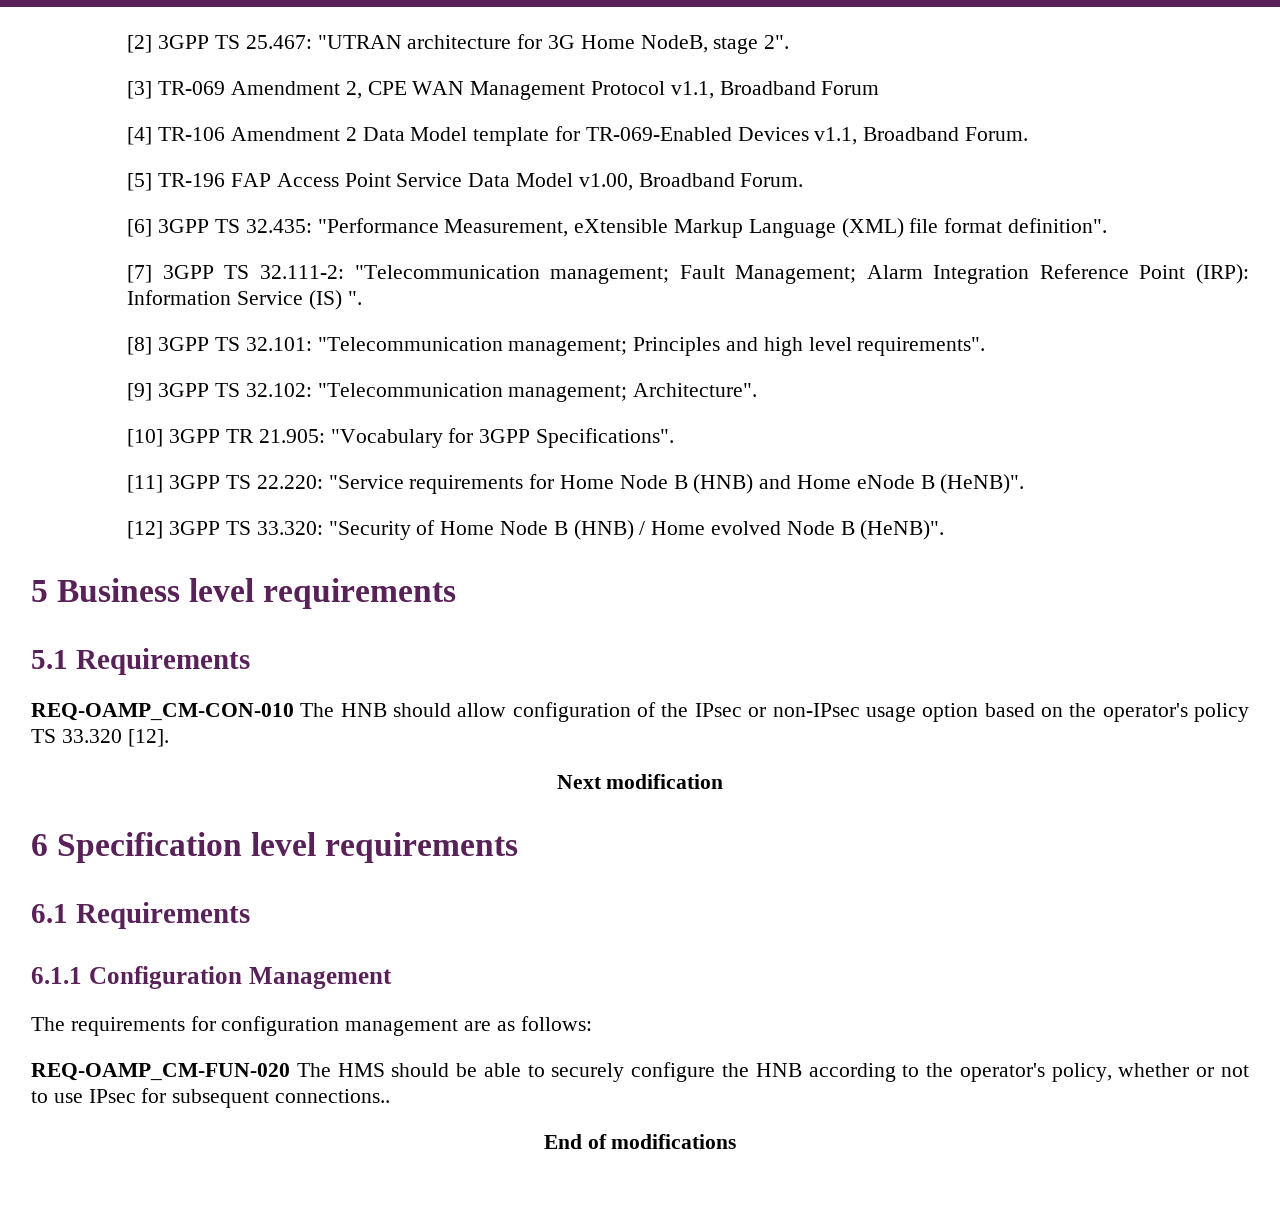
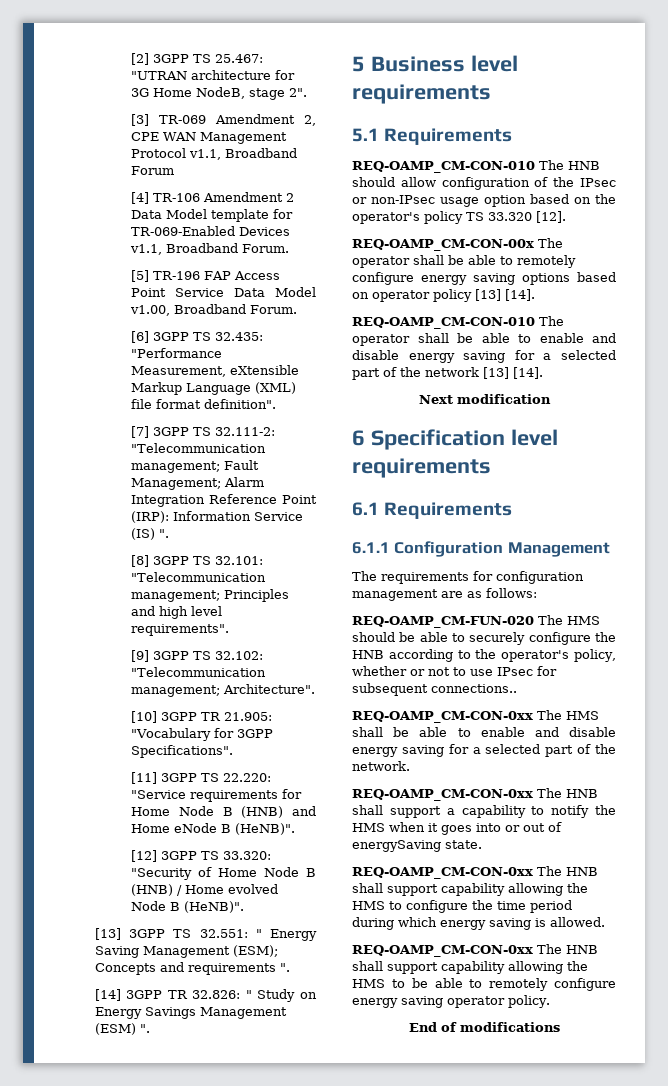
+ [13] 3GPP TS 32.551: " Energy Saving Management (ESM); Concepts and requirements ".
+ [14] 3GPP TR 32.826: " Study on Energy Savings Management (ESM) ".
+ REQ-OAMP_CM-CON-00x The operator shall be able to remotely configure energy saving options based on operator policy [13] [14].
+ REQ-OAMP_CM-CON-010 The operator shall be able to enable and disable energy saving for a selected part of the network [13] [14].
+ REQ-OAMP_CM-CON-0xx The HMS shall be able to enable and disable energy saving for a selected part of the network.
+ REQ-OAMP_CM-CON-0xx The HNB shall support a capability to notify the HMS when it goes into or out of energySaving state.
+ REQ-OAMP_CM-CON-0xx The HNB shall support capability allowing the HMS to configure the time period during which energy saving is allowed.
+ REQ-OAMP_CM-CON-0xx The HNB shall support capability allowing the HMS to be able to remotely configure energy saving operator policy.

